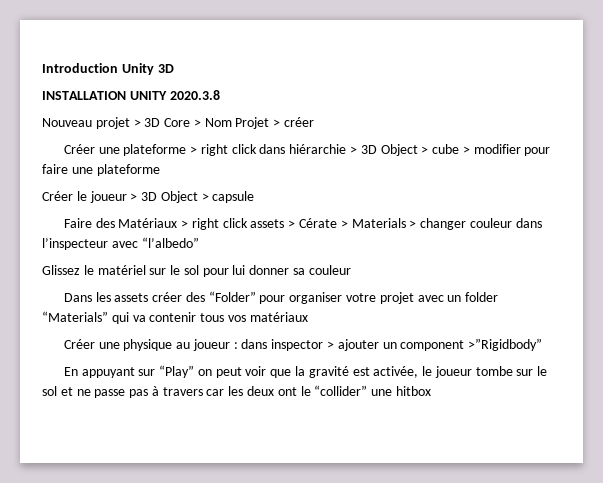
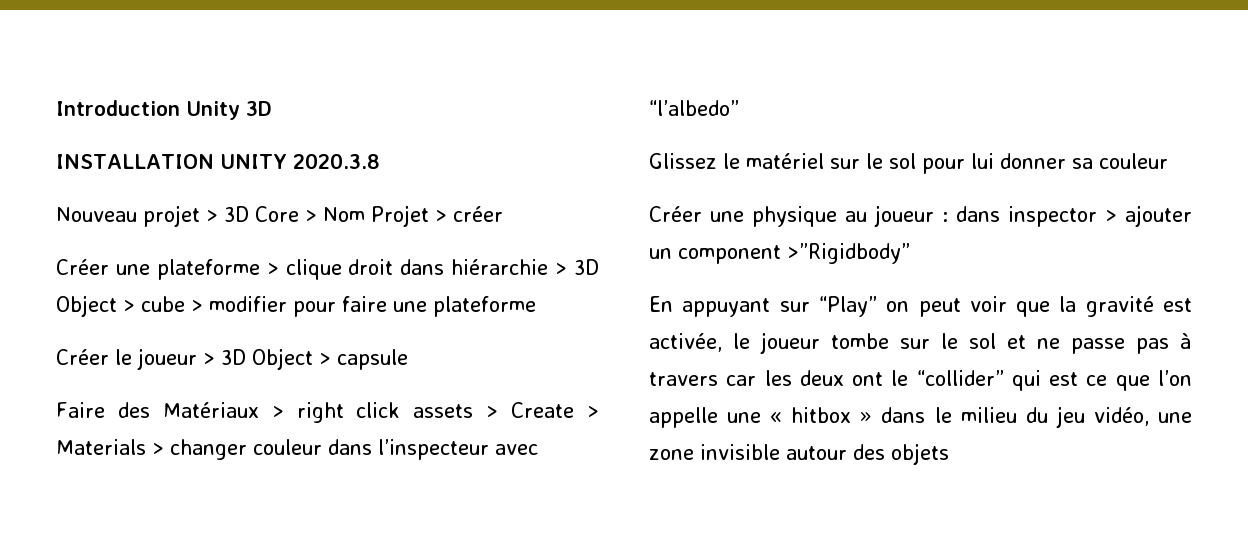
- Créer une plateforme > right click dans hiérarchie > 3D Object > cube > modifier pour faire une plateforme
+ Créer une plateforme > clique droit dans hiérarchie > 3D Object > cube > modifier pour faire une plateforme
- Faire des Matériaux > right click assets > Cérate > Materials > changer couleur dans l’inspecteur avec “l’albedo”
+ Faire des Matériaux > right click assets > Create > Materials > changer couleur dans l’inspecteur avec “l’albedo”
- Dans les assets créer des “Folder” pour organiser votre projet avec un folder “Materials” qui va contenir tous vos matériaux
- En appuyant sur “Play” on peut voir que la gravité est activée, le joueur tombe sur le sol et ne passe pas à travers car les deux ont le “collider” une hitbox
+ En appuyant sur “Play” on peut voir que la gravité est activée, le joueur tombe sur le sol et ne passe pas à travers car les deux ont le “collider” qui est ce que l’on appelle une « hitbox » dans le milieu du jeu vidéo, une zone invisible autour des objets

